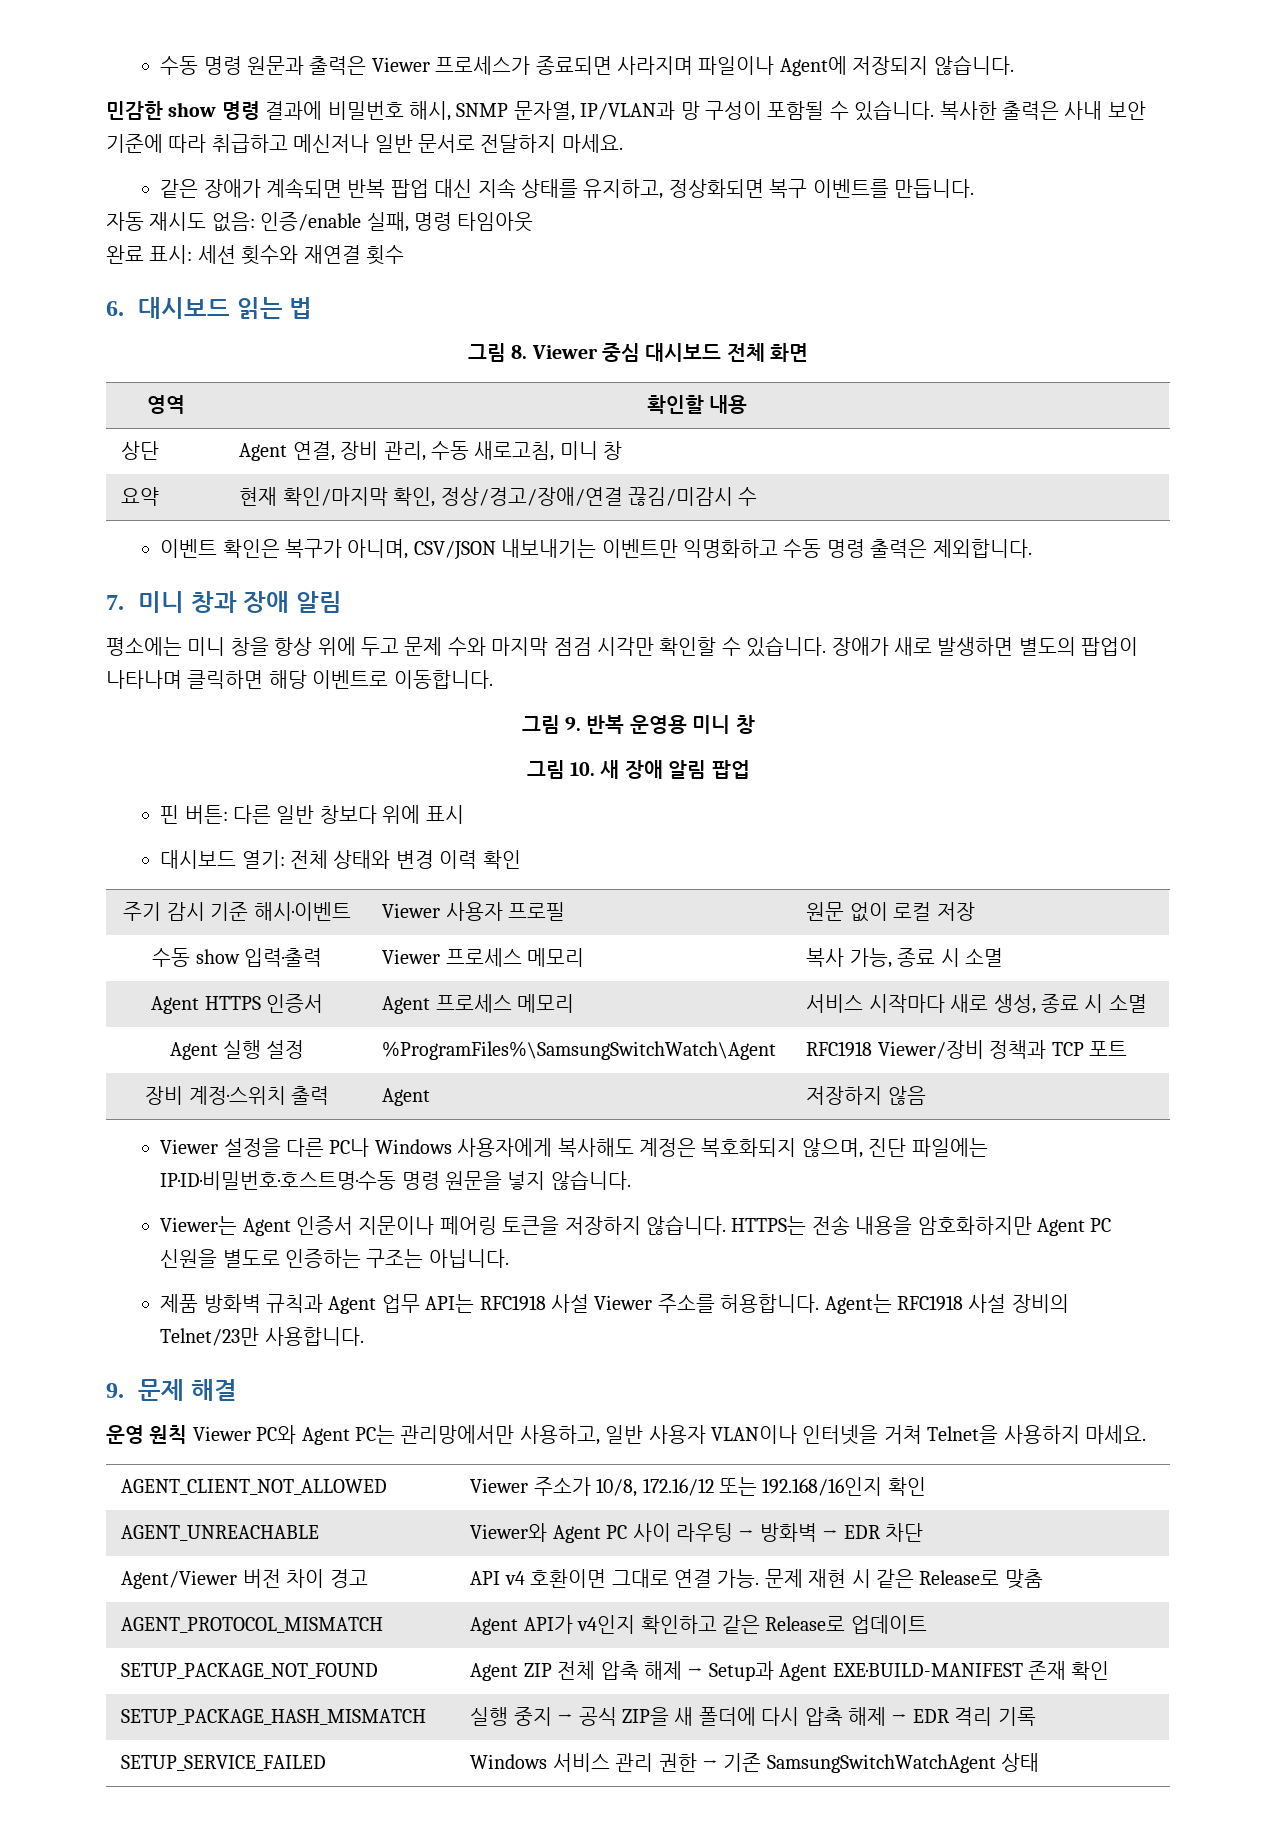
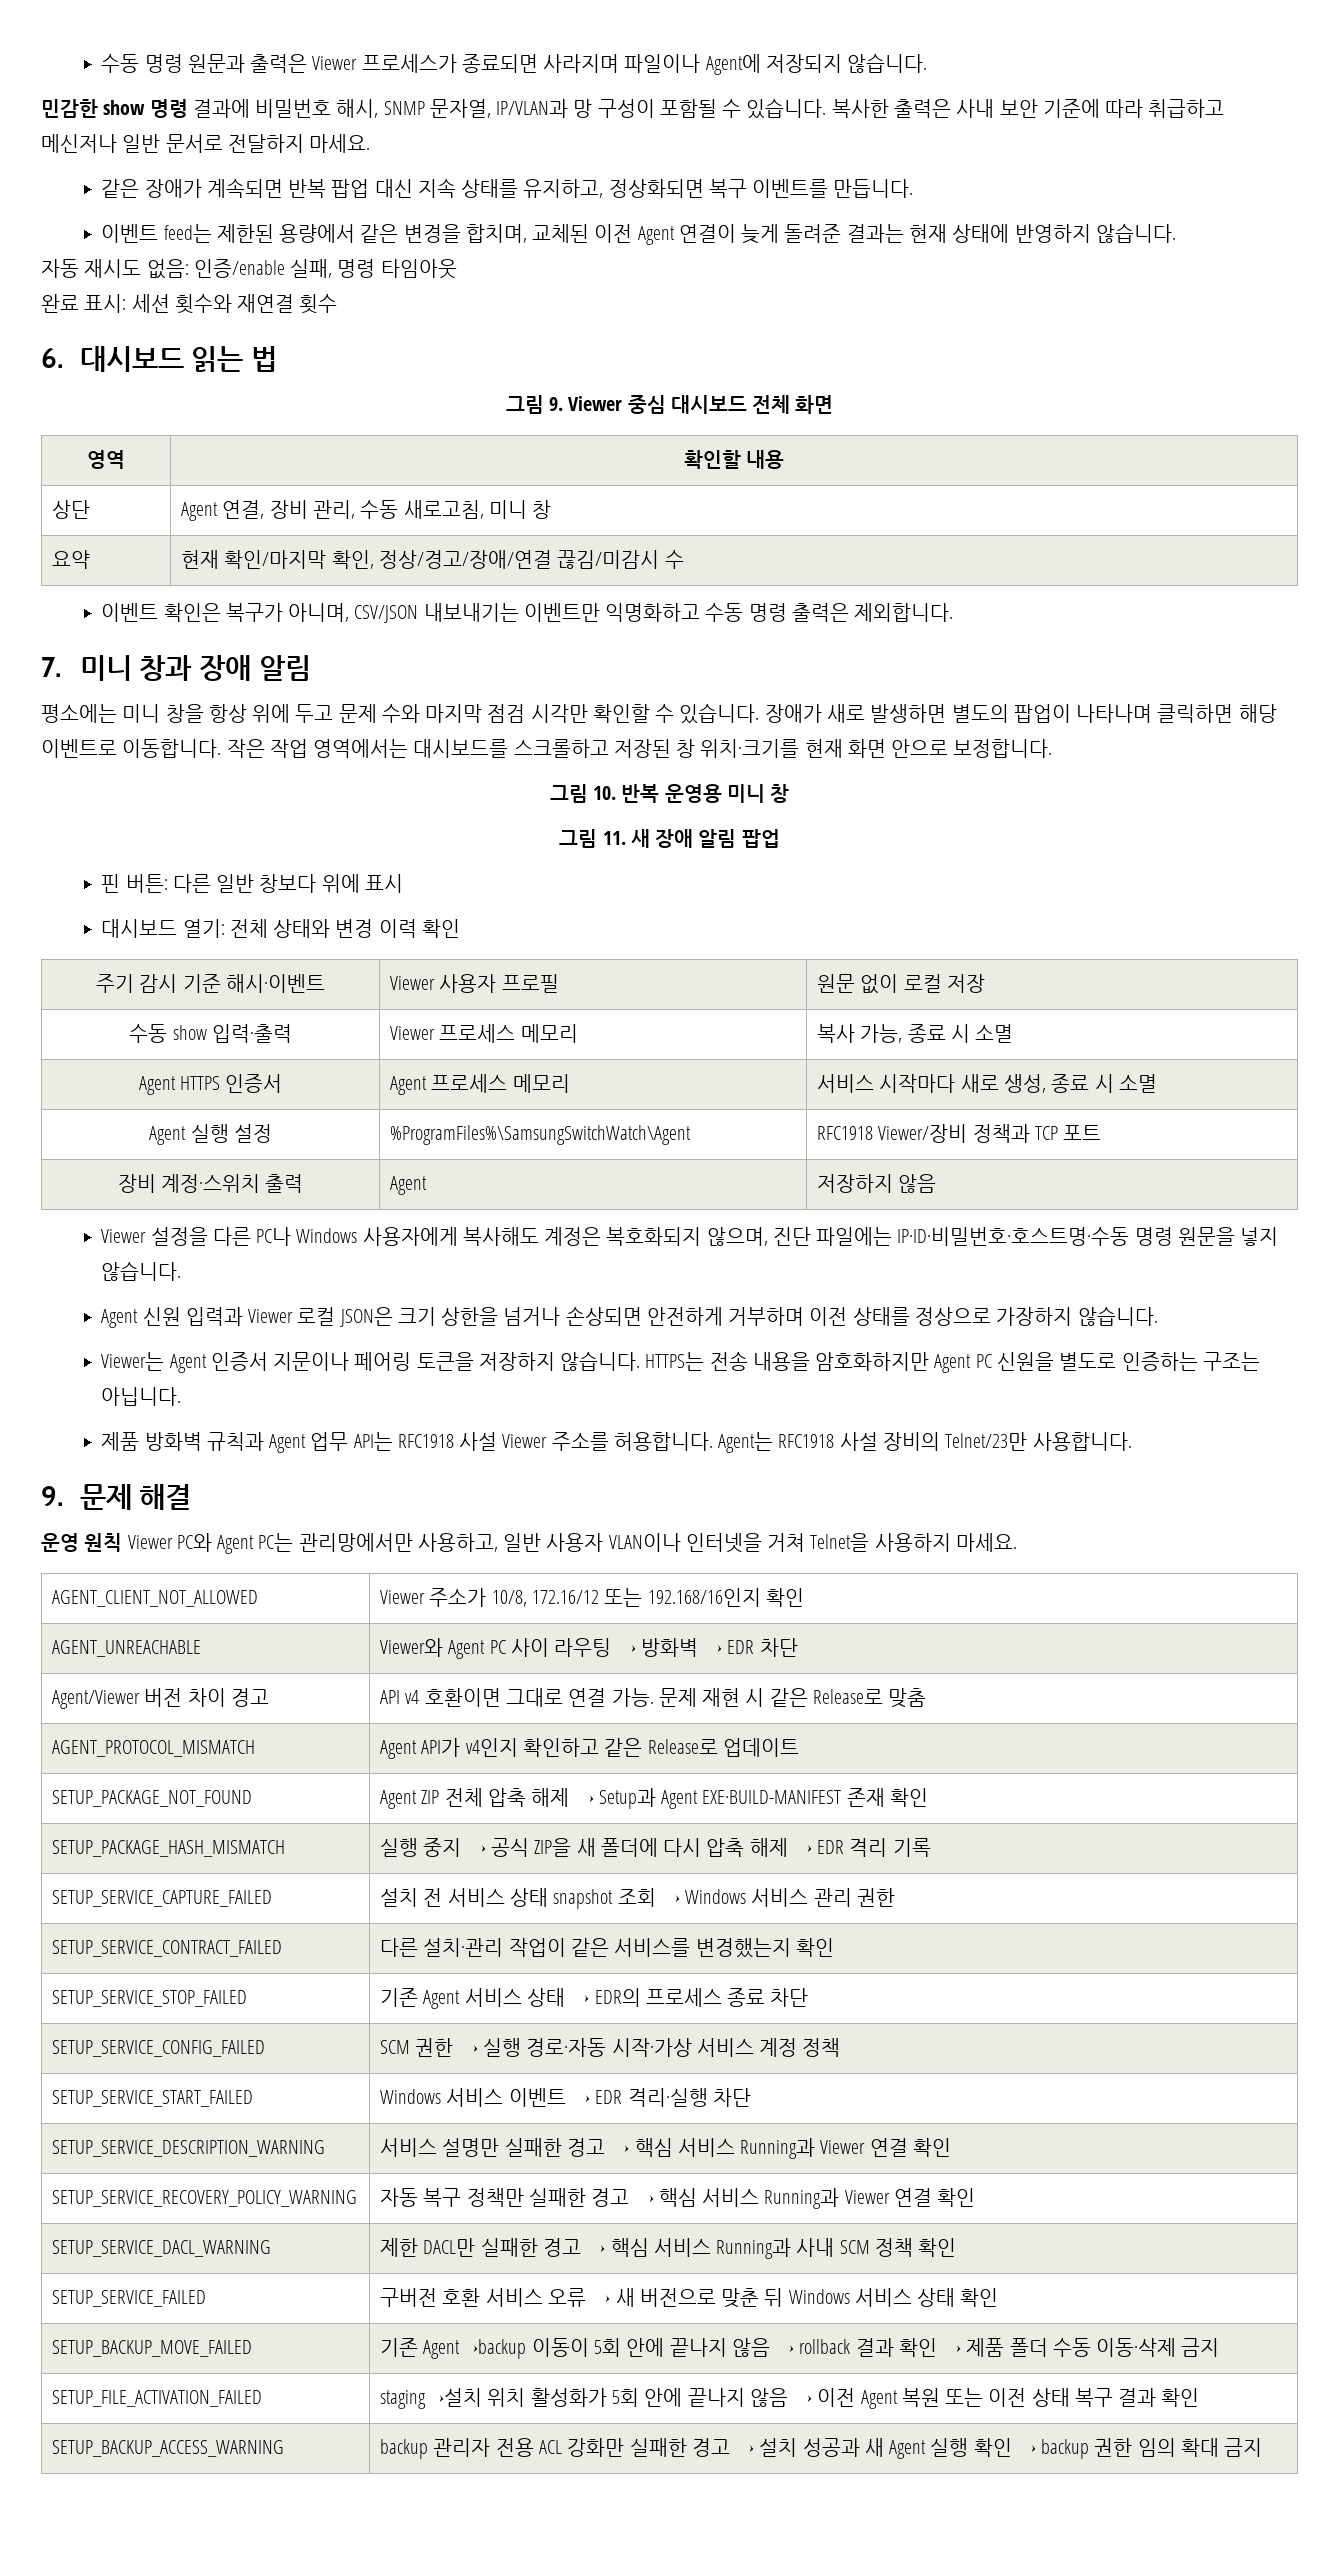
+ 이벤트 feed는 제한된 용량에서 같은 변경을 합치며, 교체된 이전 Agent 연결이 늦게 돌려준 결과는 현재 상태에 반영하지 않습니다.
- 그림 8. Viewer 중심 대시보드 전체 화면
+ 그림 9. Viewer 중심 대시보드 전체 화면
- 장애가 새로 발생하면 별도의 팝업이 나타나며 클릭하면 해당 이벤트로 이동합니다.
- 그림 9. 반복 운영용 미니 창
+ 장애가 새로 발생하면 별도의 팝업이 나타나며 클릭하면 해당 이벤트로 이동합니다. 작은 작업 영역에서는 대시보드를 스크롤하고 저장된 창 위치·크기를 현재 화면 안으로 보정합니다.
+ 그림 10. 반복 운영용 미니 창
- 그림 10. 새 장애 알림 팝업
+ 그림 11. 새 장애 알림 팝업
+ Agent 신원 입력과 Viewer 로컬 JSON은 크기 상한을 넘거나 손상되면 안전하게 거부하며 이전 상태를 정상으로 가장하지 않습니다.
- SETUP_SERVICE_FAILED | Windows 서비스 관리 권한 → 기존 SamsungSwitchWatchAgent 상태
+ SETUP_SERVICE_CAPTURE_FAILED | 설치 전 서비스 상태 snapshot 조회 → Windows 서비스 관리 권한
+ SETUP_SERVICE_CONTRACT_FAILED | 다른 설치·관리 작업이 같은 서비스를 변경했는지 확인
+ SETUP_SERVICE_STOP_FAILED | 기존 Agent 서비스 상태 → EDR의 프로세스 종료 차단
+ SETUP_SERVICE_CONFIG_FAILED | SCM 권한 → 실행 경로·자동 시작·가상 서비스 계정 정책
+ SETUP_SERVICE_START_FAILED | Windows 서비스 이벤트 → EDR 격리·실행 차단
+ SETUP_SERVICE_DESCRIPTION_WARNING | 서비스 설명만 실패한 경고 → 핵심 서비스 Running과 Viewer 연결 확인
+ SETUP_SERVICE_RECOVERY_POLICY_WARNING | 자동 복구 정책만 실패한 경고 → 핵심 서비스 Running과 Viewer 연결 확인
+ SETUP_SERVICE_DACL_WARNING | 제한 DACL만 실패한 경고 → 핵심 서비스 Running과 사내 SCM 정책 확인
+ SETUP_SERVICE_FAILED | 구버전 호환 서비스 오류 → 새 버전으로 맞춘 뒤 Windows 서비스 상태 확인
+ SETUP_BACKUP_MOVE_FAILED | 기존 Agent→backup 이동이 5회 안에 끝나지 않음 → rollback 결과 확인 → 제품 폴더 수동 이동·삭제 금지
+ SETUP_FILE_ACTIVATION_FAILED | staging→설치 위치 활성화가 5회 안에 끝나지 않음 → 이전 Agent 복원 또는 이전 상태 복구 결과 확인
+ SETUP_BACKUP_ACCESS_WARNING | backup 관리자 전용 ACL 강화만 실패한 경고 → 설치 성공과 새 Agent 실행 확인 → backup 권한 임의 확대 금지

